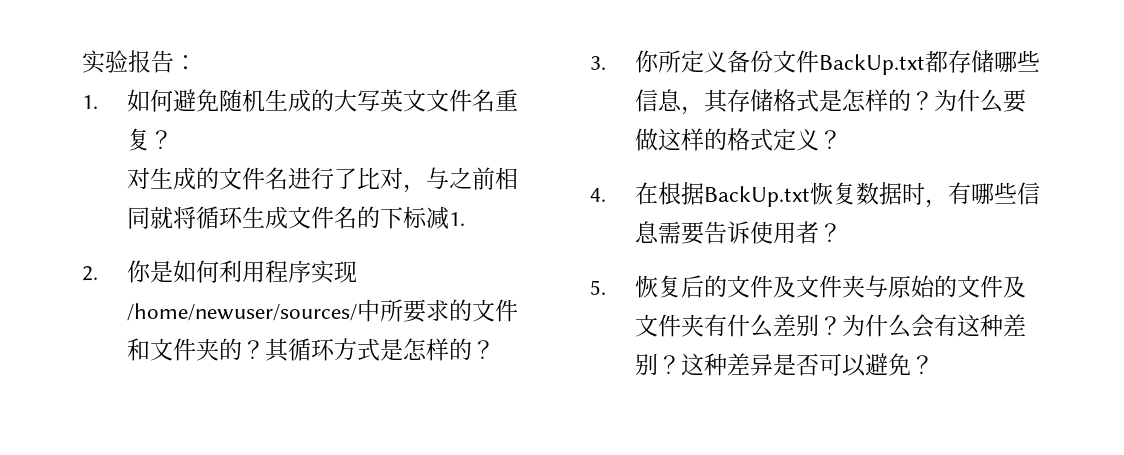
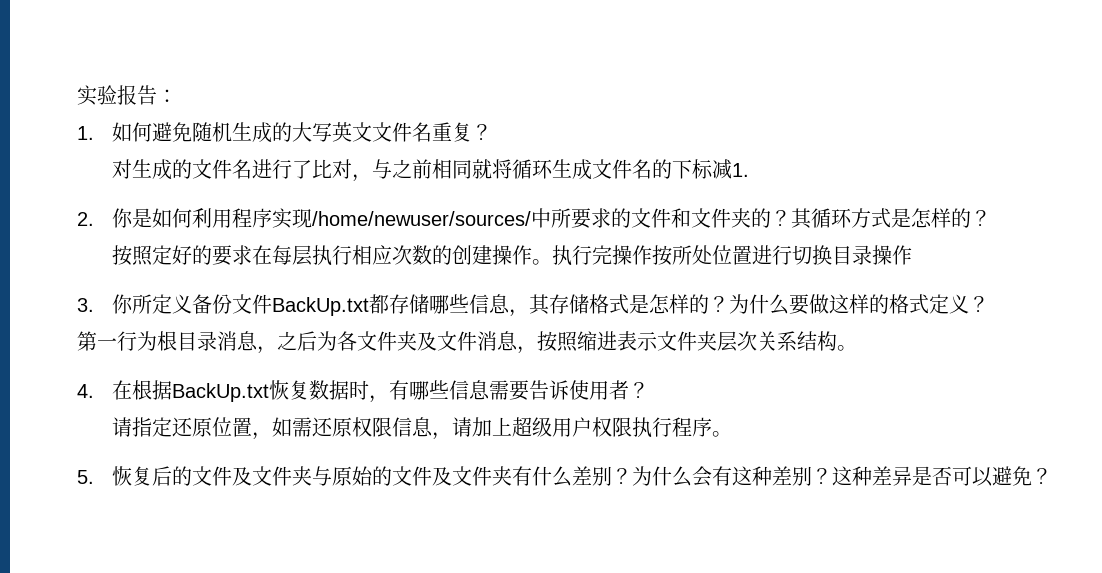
+ 按照定好的要求在每层执行相应次数的创建操作。执行完操作按所处位置进行切换目录操作
+ 第一行为根目录消息，之后为各文件夹及文件消息，按照缩进表示文件夹层次关系结构。
+ 请指定还原位置，如需还原权限信息，请加上超级用户权限执行程序。

